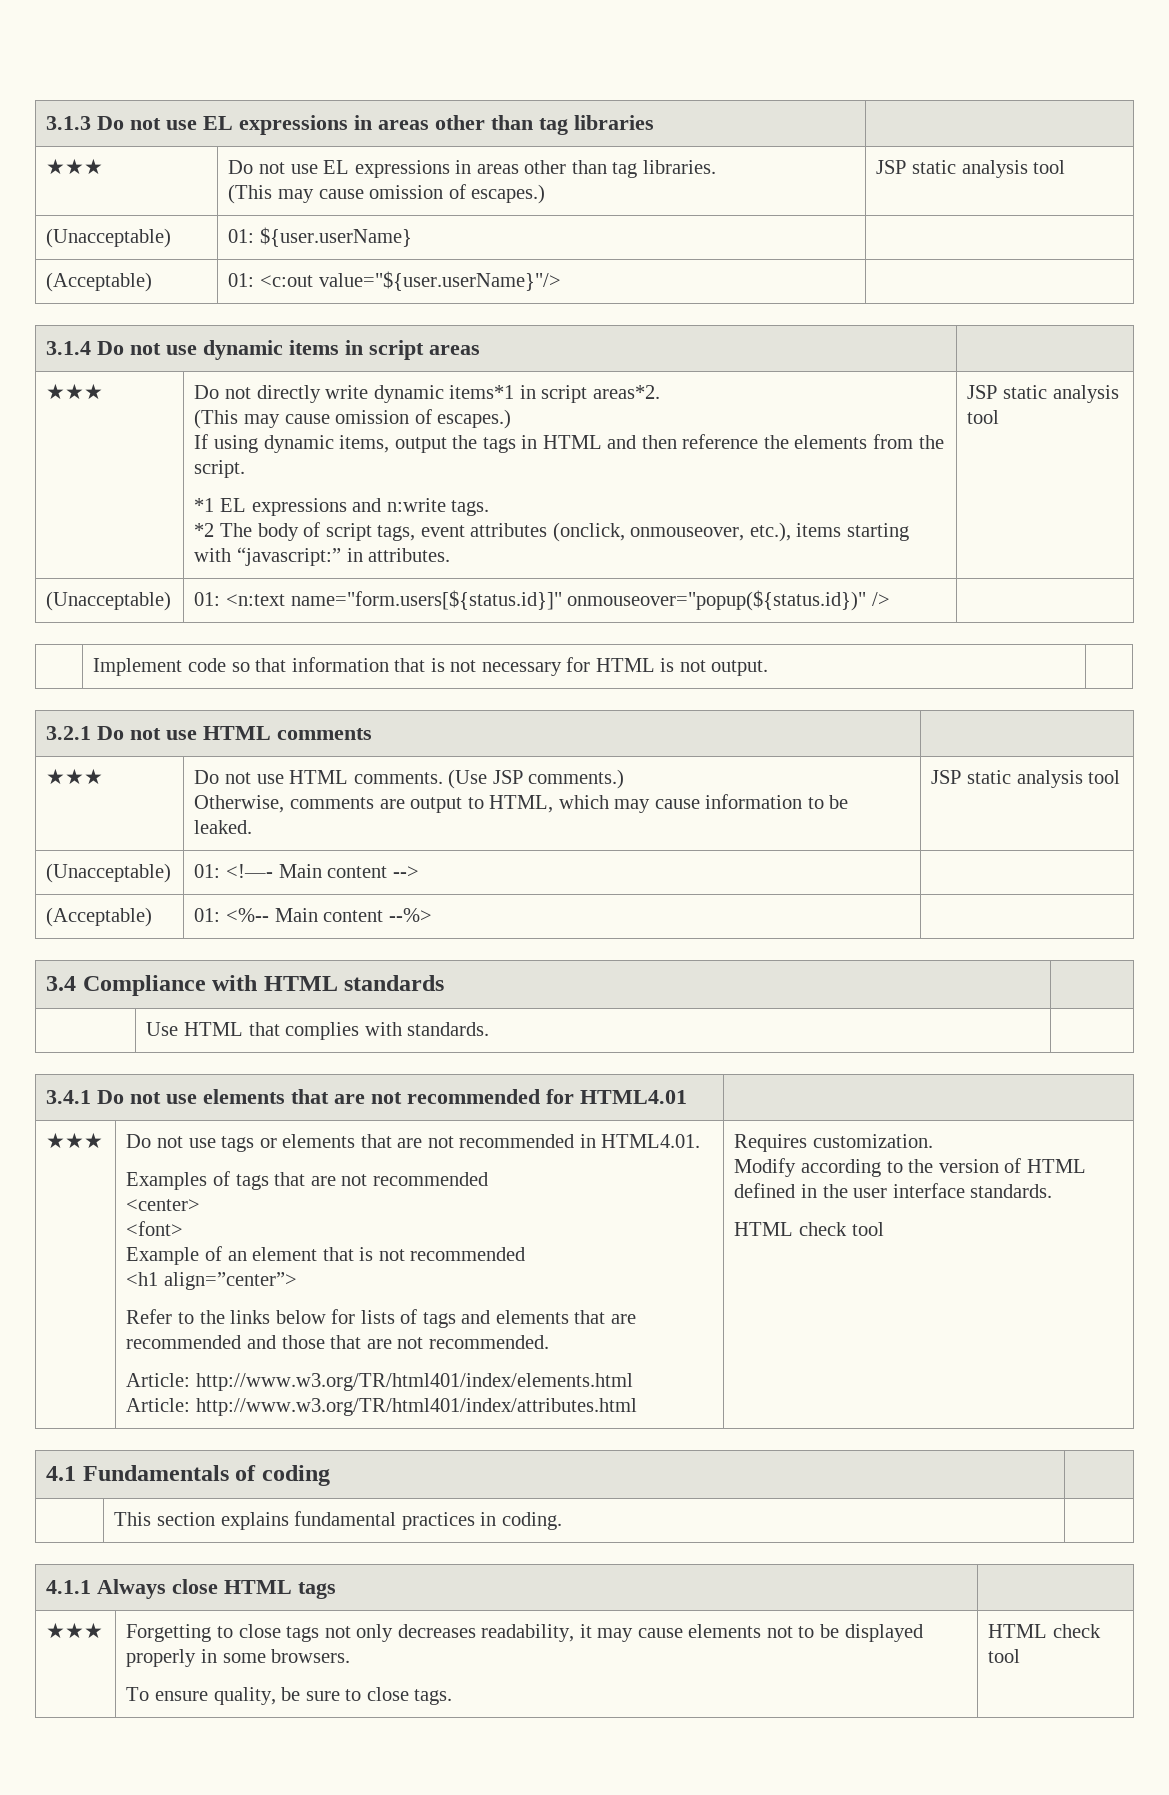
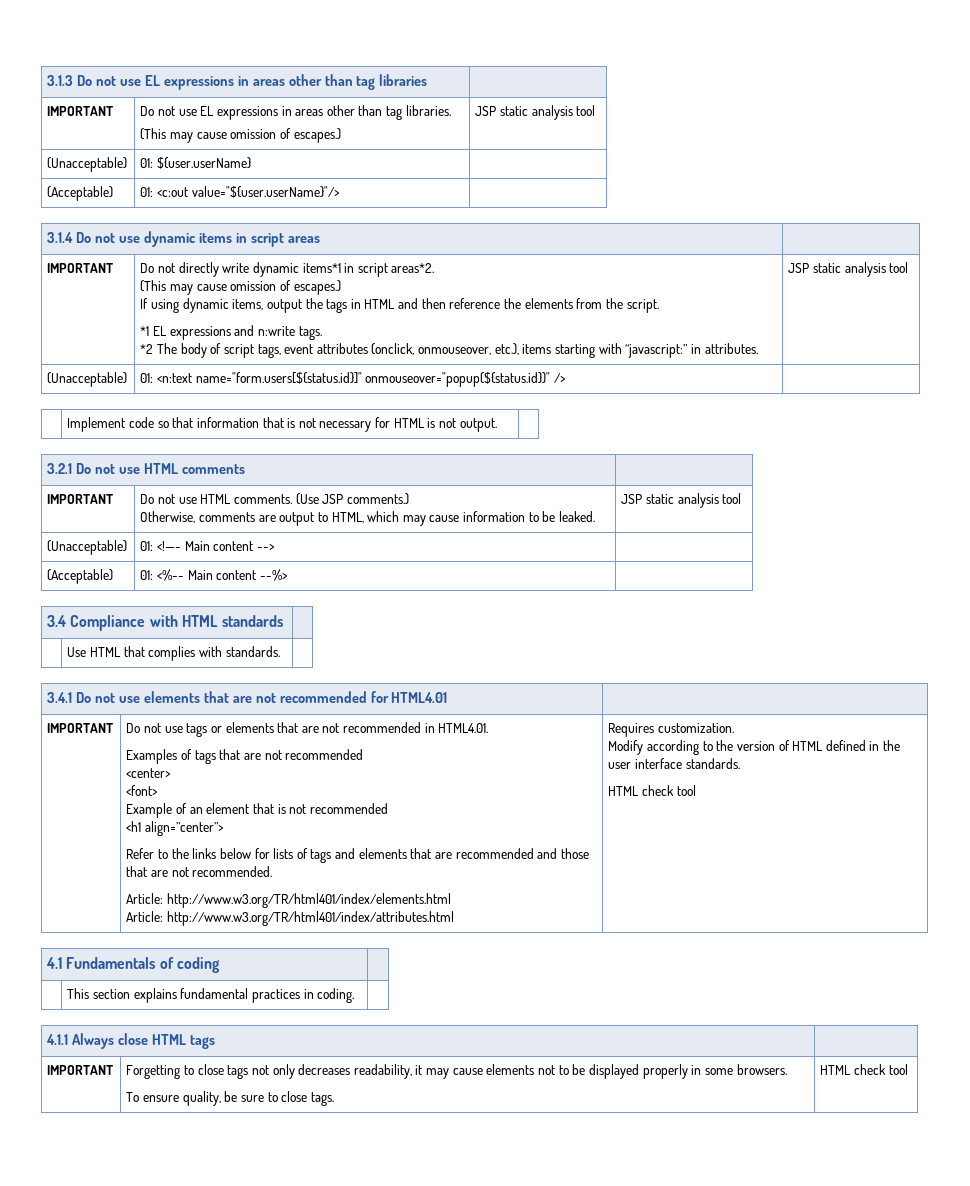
- ★★★ | Do not use EL expressions in areas other than tag libraries.
+ IMPORTANT | Do not use EL expressions in areas other than tag libraries.
  3.1.4 Do not use dynamic items in script areas |
- ★★★
+ IMPORTANT
- ★★★ | Do not use HTML comments. (Use JSP comments.)
+ IMPORTANT | Do not use HTML comments. (Use JSP comments.)
  3.4.1 Do not use elements that are not recommended for HTML4.01 |
- ★★★
+ IMPORTANT
- ★★★ | Forgetting to close tags not only decreases readability, it may cause elements not to be displayed properly in some browsers.
+ IMPORTANT | Forgetting to close tags not only decreases readability, it may cause elements not to be displayed properly in some browsers.

